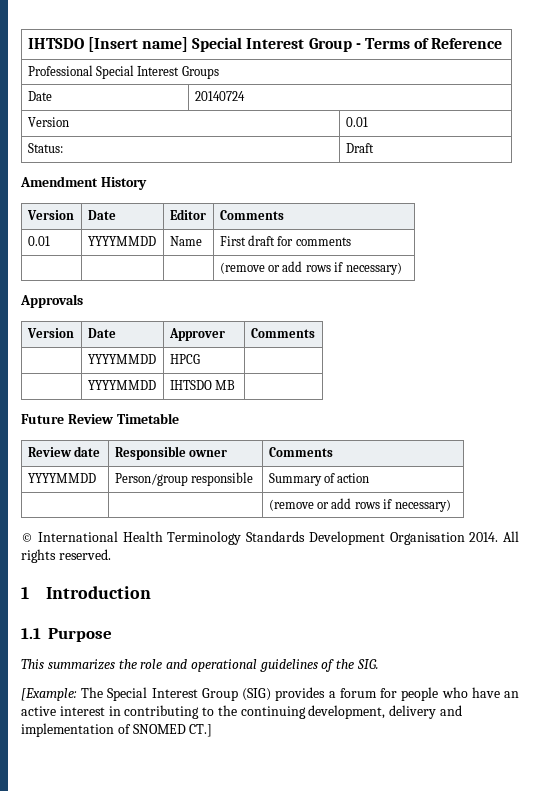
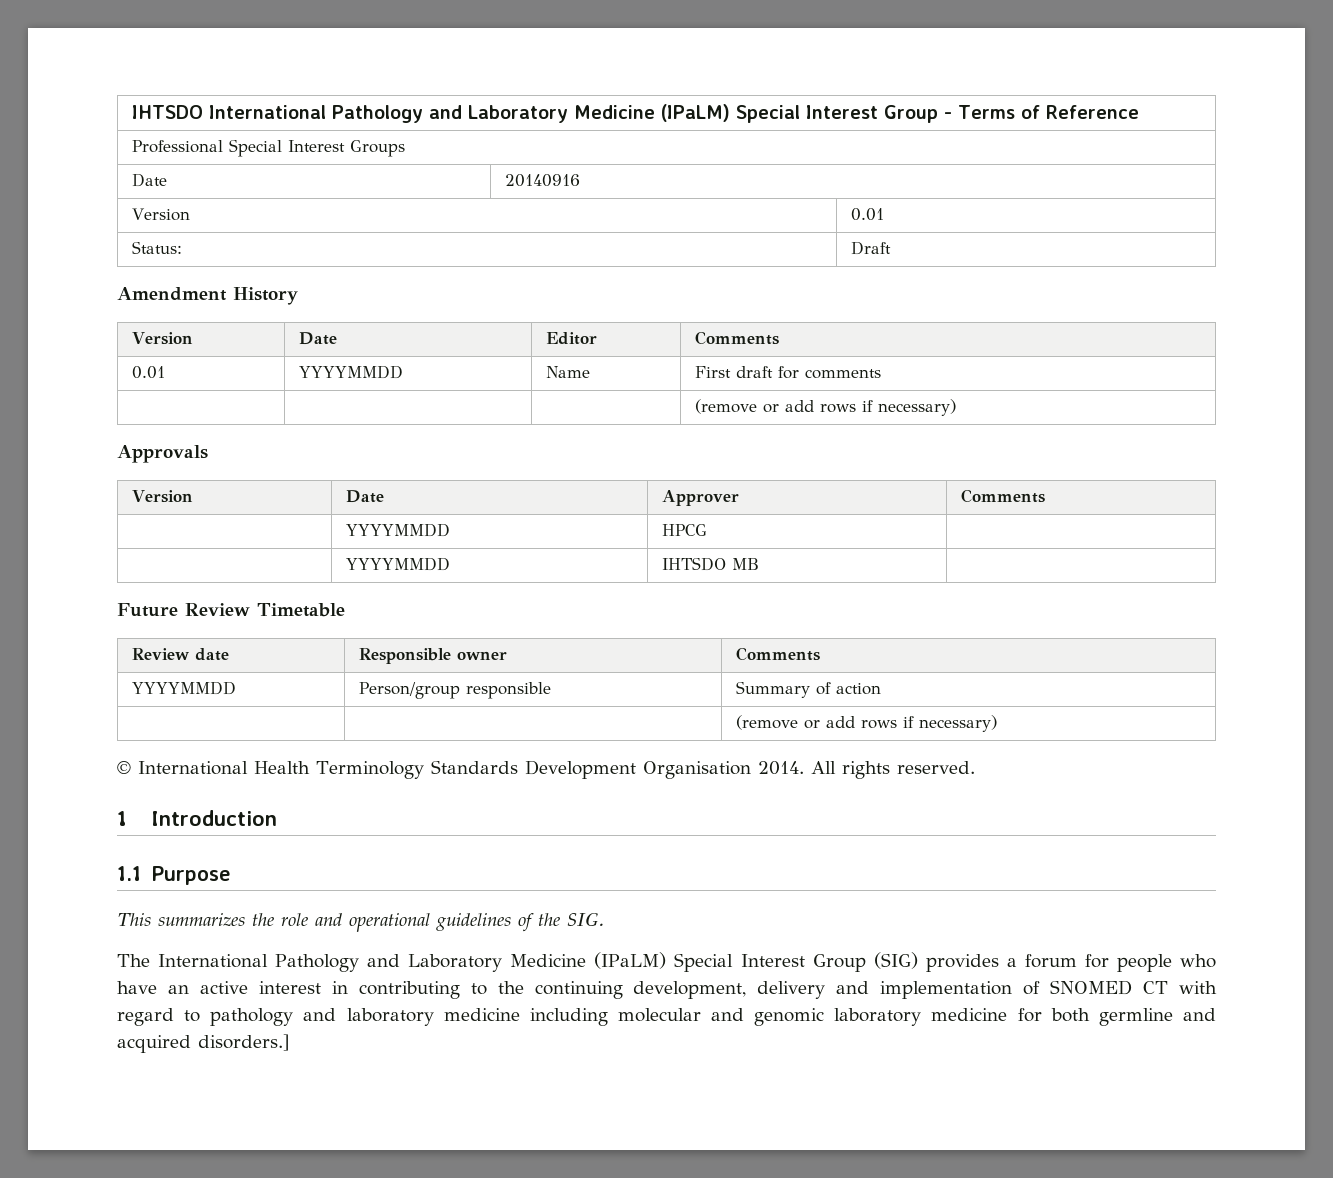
- IHTSDO [Insert name] Special Interest Group - Terms of Reference
+ IHTSDO International Pathology and Laboratory Medicine (IPaLM) Special Interest Group - Terms of Reference
- Date | 20140724
+ Date | 20140916
- [Example: The Special Interest Group (SIG) provides a forum for people who have an active interest in contributing to the continuing development, delivery and implementation of SNOMED CT.]
+ The International Pathology and Laboratory Medicine (IPaLM) Special Interest Group (SIG) provides a forum for people who have an active interest in contributing to the continuing development, delivery and implementation of SNOMED CT with regard to pathology and laboratory medicine including molecular and genomic laboratory medicine for both germline and acquired disorders.]

